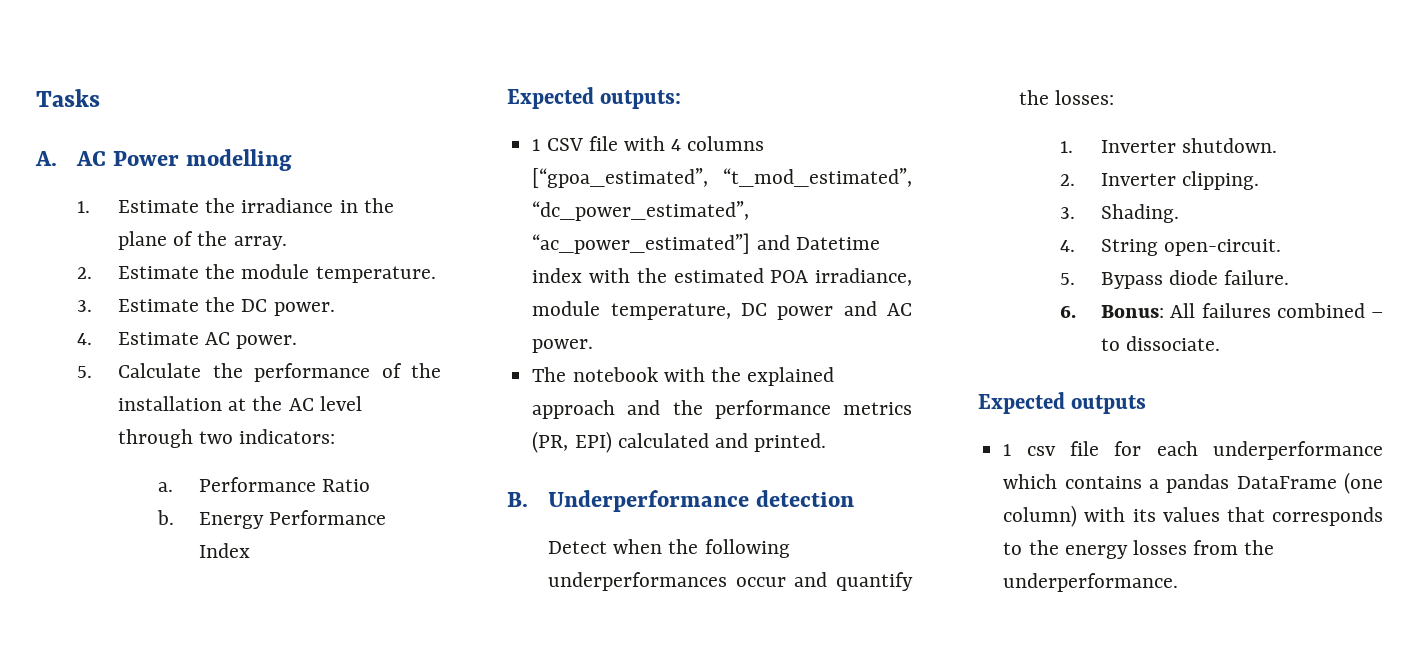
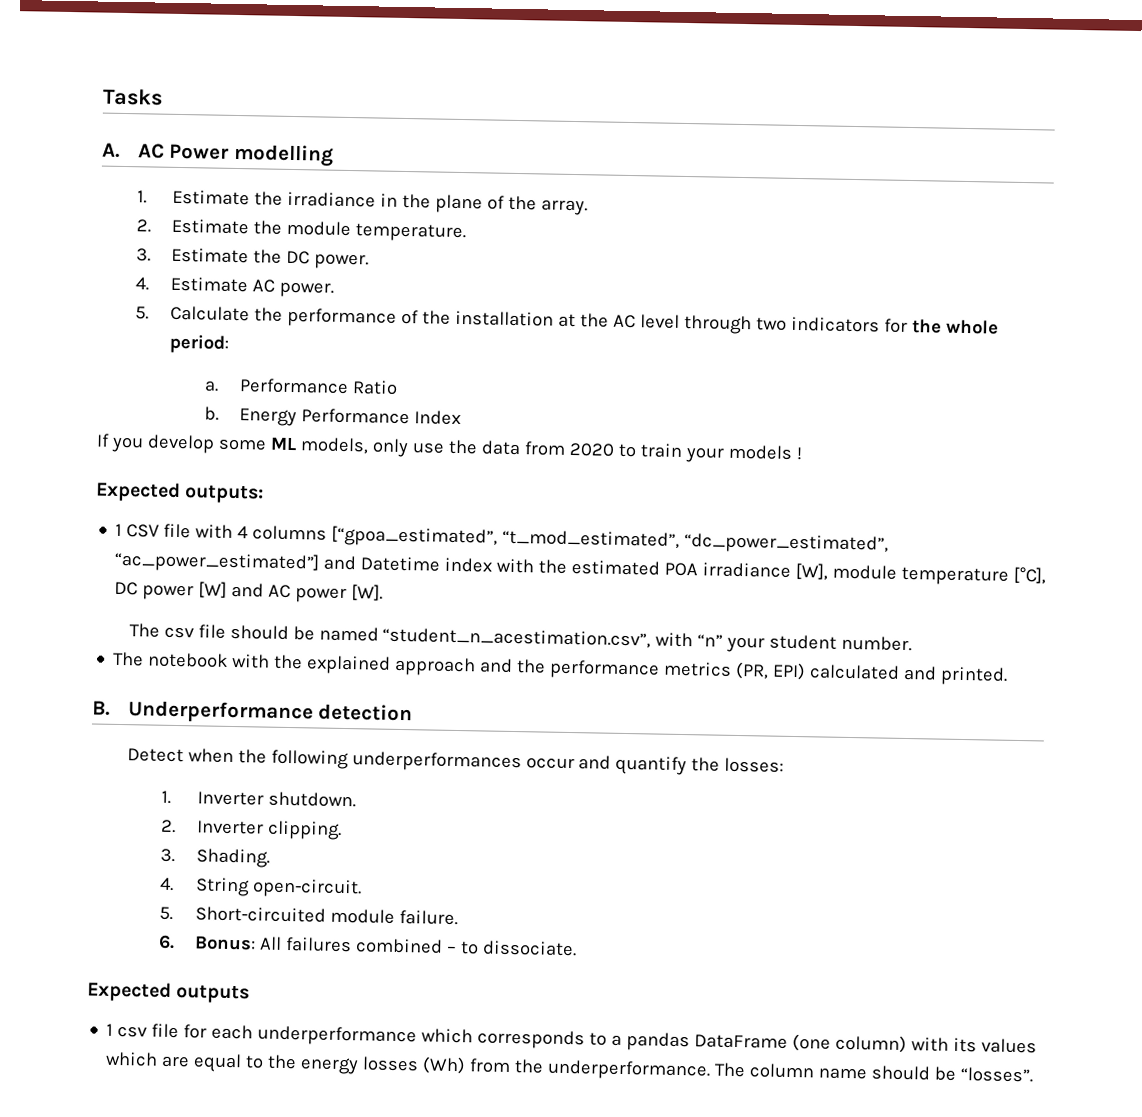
- 5. Calculate the performance of the installation at the AC level through two indicators:
+ 5. Calculate the performance of the installation at the AC level through two indicators for the whole period:
+ If you develop some ML models, only use the data from 2020 to train your models !
- 1 CSV file with 4 columns [“gpoa_estimated”, “t_mod_estimated”, “dc_power_estimated”, “ac_power_estimated”] and Datetime index with the estimated POA irradiance, module temperature, DC power and AC power.
+ 1 CSV file with 4 columns [“gpoa_estimated”, “t_mod_estimated”, “dc_power_estimated”, “ac_power_estimated”] and Datetime index with the estimated POA irradiance [W], module temperature [°C], DC power [W] and AC power [W].
+ The csv file should be named “student_n_acestimation.csv”, with “n” your student number.
- 5. Bypass diode failure.
+ 5. Short-circuited module failure.
- 1 csv file for each underperformance which contains a pandas DataFrame (one column) with its values that corresponds to the energy losses from the underperformance.
+ 1 csv file for each underperformance which corresponds to a pandas DataFrame (one column) with its values which are equal to the energy losses (Wh) from the underperformance.
+ The column name should be “losses”.

